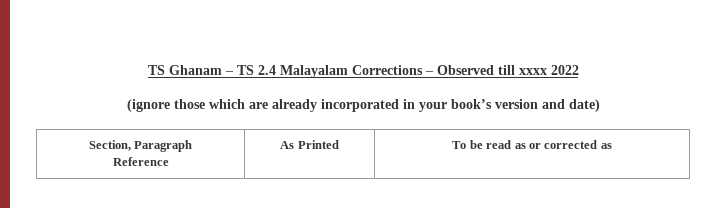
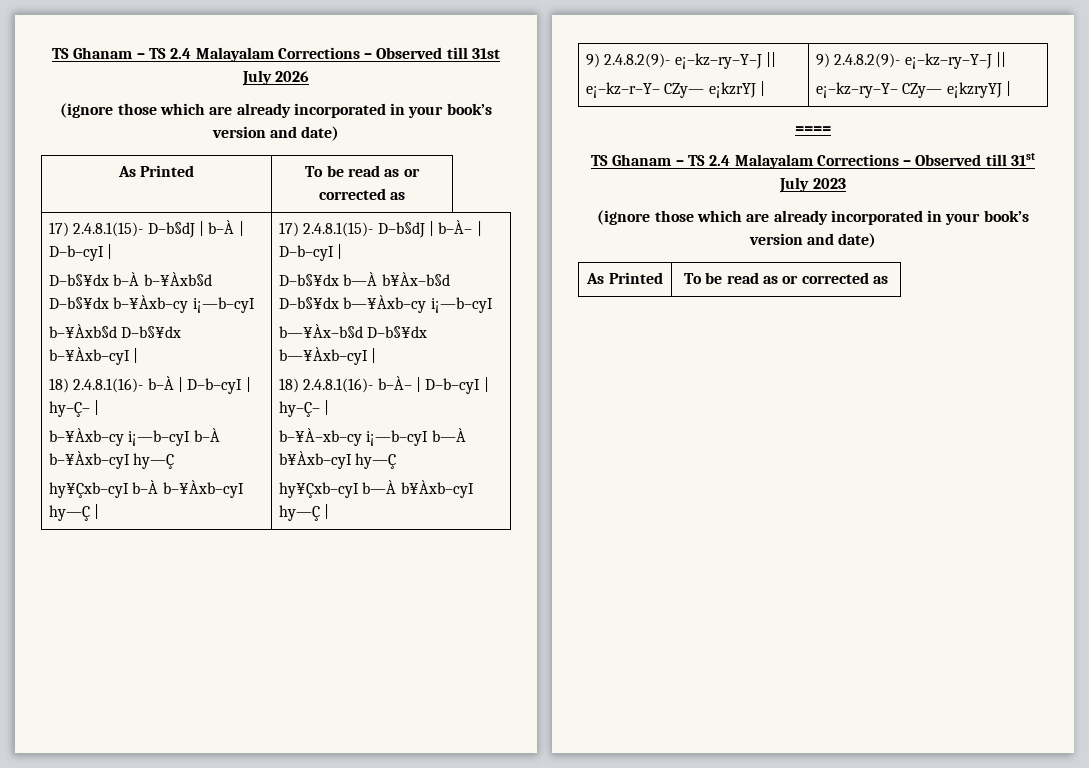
- TS Ghanam – TS 2.4 Malayalam Corrections – Observed till xxxx 2022
+ TS Ghanam – TS 2.4 Malayalam Corrections – Observed till 31st July 2026
  (ignore those which are already incorporated in your book’s version and date)
- Section, Paragraph
- Reference | As Printed | To be read as or corrected as
+ As Printed | To be read as or corrected as
+ 17) 2.4.8.1(15)- D–b§dJ | b–À | D–b–cyI |
+ D–b§¥dx b–À b–¥Àxb§d D–b§¥dx b–¥Àxb–cy i¡—b–cyI
+ b–¥Àxb§d D–b§¥dx b–¥Àxb–cyI |
+ 18) 2.4.8.1(16)- b–À | D–b–cyI | hy–Ç– |
+ b–¥Àxb–cy i¡—b–cyI b–À b–¥Àxb–cyI hy—Ç
+ hy¥Çxb–cyI b–À b–¥Àxb–cyI hy—Ç | | 17) 2.4.8.1(15)- D–b§dJ | b–À– | D–b–cyI |
+ D–b§¥dx b—À b¥Àx–b§d D–b§¥dx b—¥Àxb–cy i¡—b–cyI
+ b—¥Àx–b§d D–b§¥dx b—¥Àxb–cyI |
+ 18) 2.4.8.1(16)- b–À– | D–b–cyI | hy–Ç– |
+ b–¥À–xb–cy i¡—b–cyI b—À b¥Àxb–cyI hy—Ç
+ hy¥Çxb–cyI b—À b¥Àxb–cyI hy—Ç |
+ 9) 2.4.8.2(9)- e¡–kz–ry–Y–J ||
+ e¡–kz–r–Y– CZy— e¡kzrYJ | | 9) 2.4.8.2(9)- e¡–kz–ry–Y–J ||
+ e¡–kz–ry–Y– CZy— e¡kzryYJ |
+ ====
+ TS Ghanam – TS 2.4 Malayalam Corrections – Observed till 31st July 2023
+ (ignore those which are already incorporated in your book’s version and date)
+ As Printed | To be read as or corrected as

